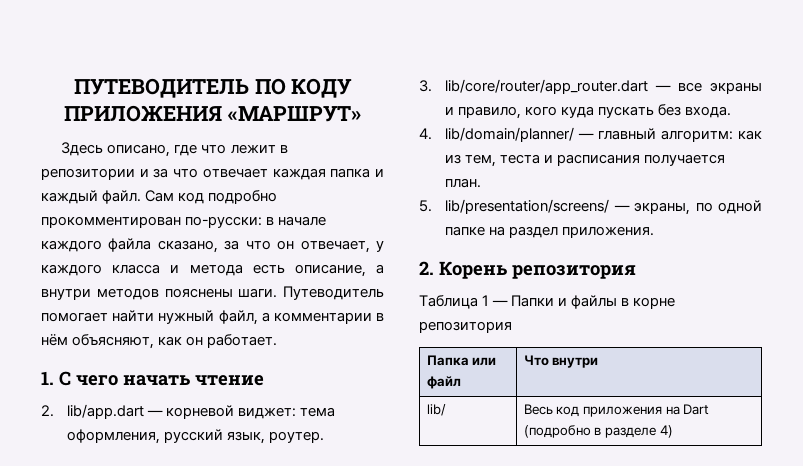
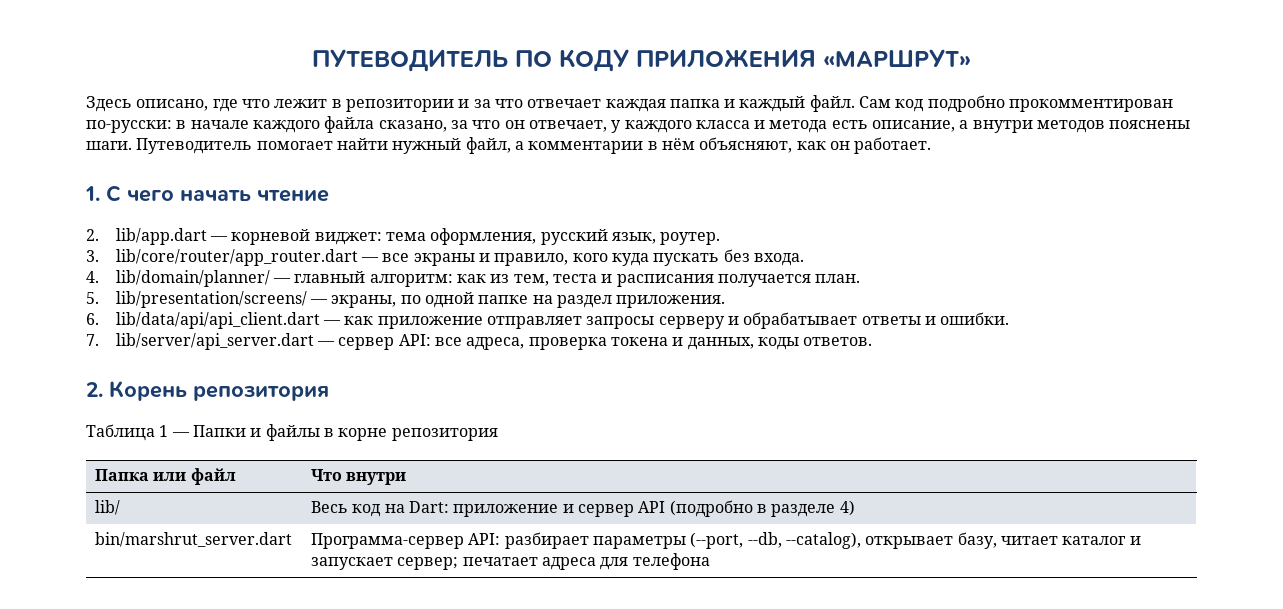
+ 6. lib/data/api/api_client.dart — как приложение отправляет запросы серверу и обрабатывает ответы и ошибки.
+ 7. lib/server/api_server.dart — сервер API: все адреса, проверка токена и данных, коды ответов.
- lib/ | Весь код приложения на Dart (подробно в разделе 4)
+ lib/ | Весь код на Dart: приложение и сервер API (подробно в разделе 4)
+ bin/marshrut_server.dart | Программа-сервер API: разбирает параметры (--port, --db, --catalog), открывает базу, читает каталог и запускает сервер; печатает адреса для телефона

